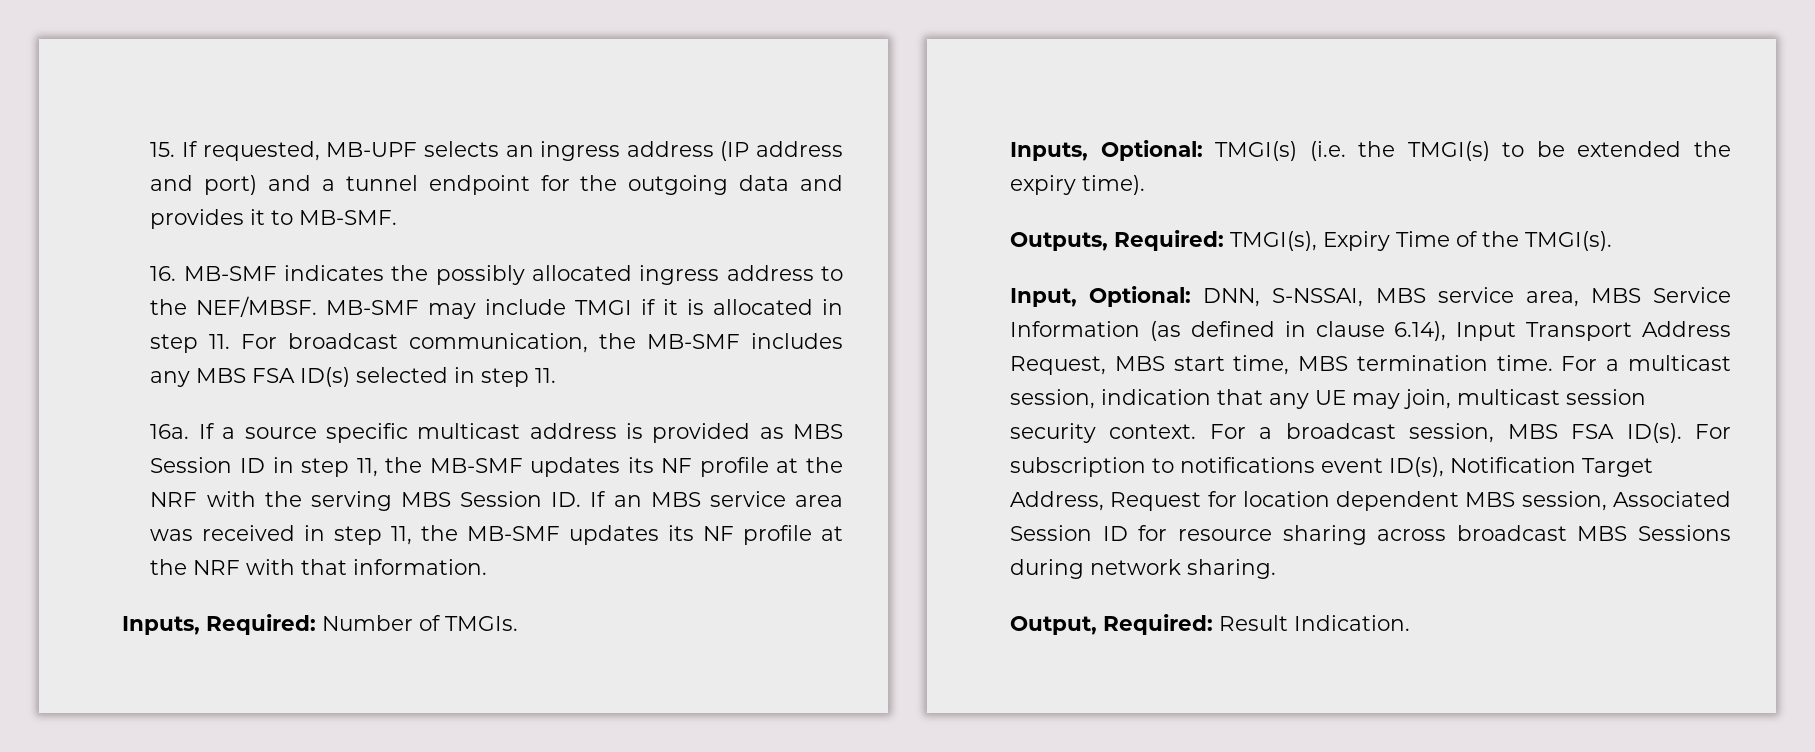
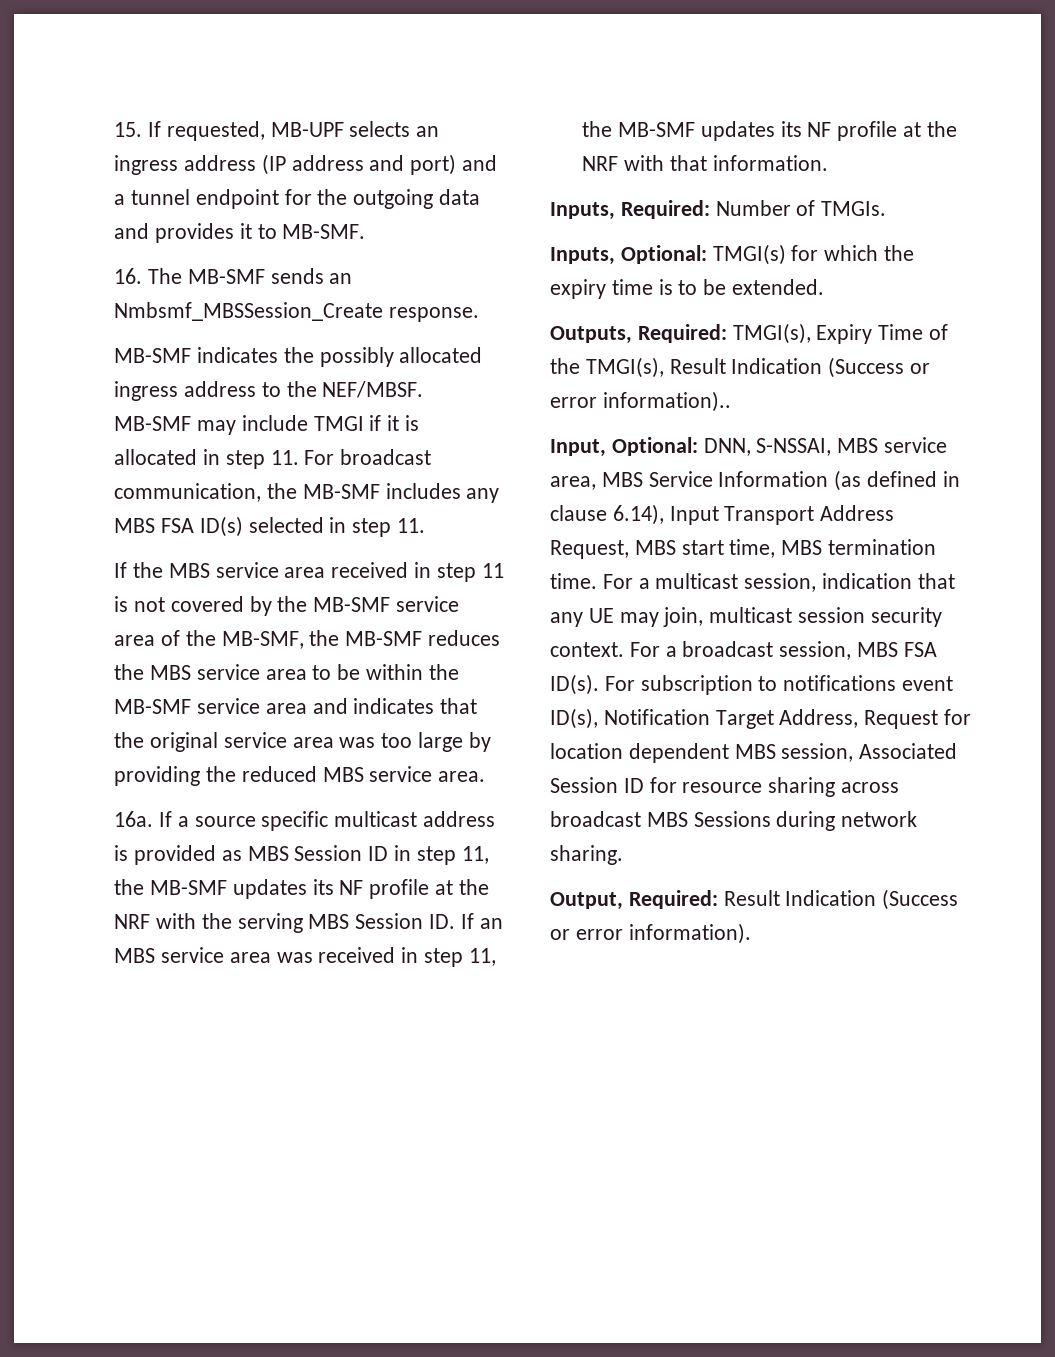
- 16. MB-SMF indicates the possibly allocated ingress address to the NEF/MBSF.
+ 16. The MB-SMF sends an Nmbsmf_MBSSession_Create response.
+ MB-SMF indicates the possibly allocated ingress address to the NEF/MBSF.
+ If the MBS service area received in step 11 is not covered by the MB-SMF service area of the MB-SMF, the MB-SMF reduces the MBS service area to be within the MB-SMF service area and indicates that the original service area was too large by providing the reduced MBS service area.
- Inputs, Optional: TMGI(s) (i.e. the TMGI(s) to be extended the expiry time).
+ Inputs, Optional: TMGI(s) for which the expiry time is to be extended.
- Outputs, Required: TMGI(s), Expiry Time of the TMGI(s).
+ Outputs, Required: TMGI(s), Expiry Time of the TMGI(s), Result Indication (Success or error information)..
- Output, Required: Result Indication.
+ Output, Required: Result Indication (Success or error information).

